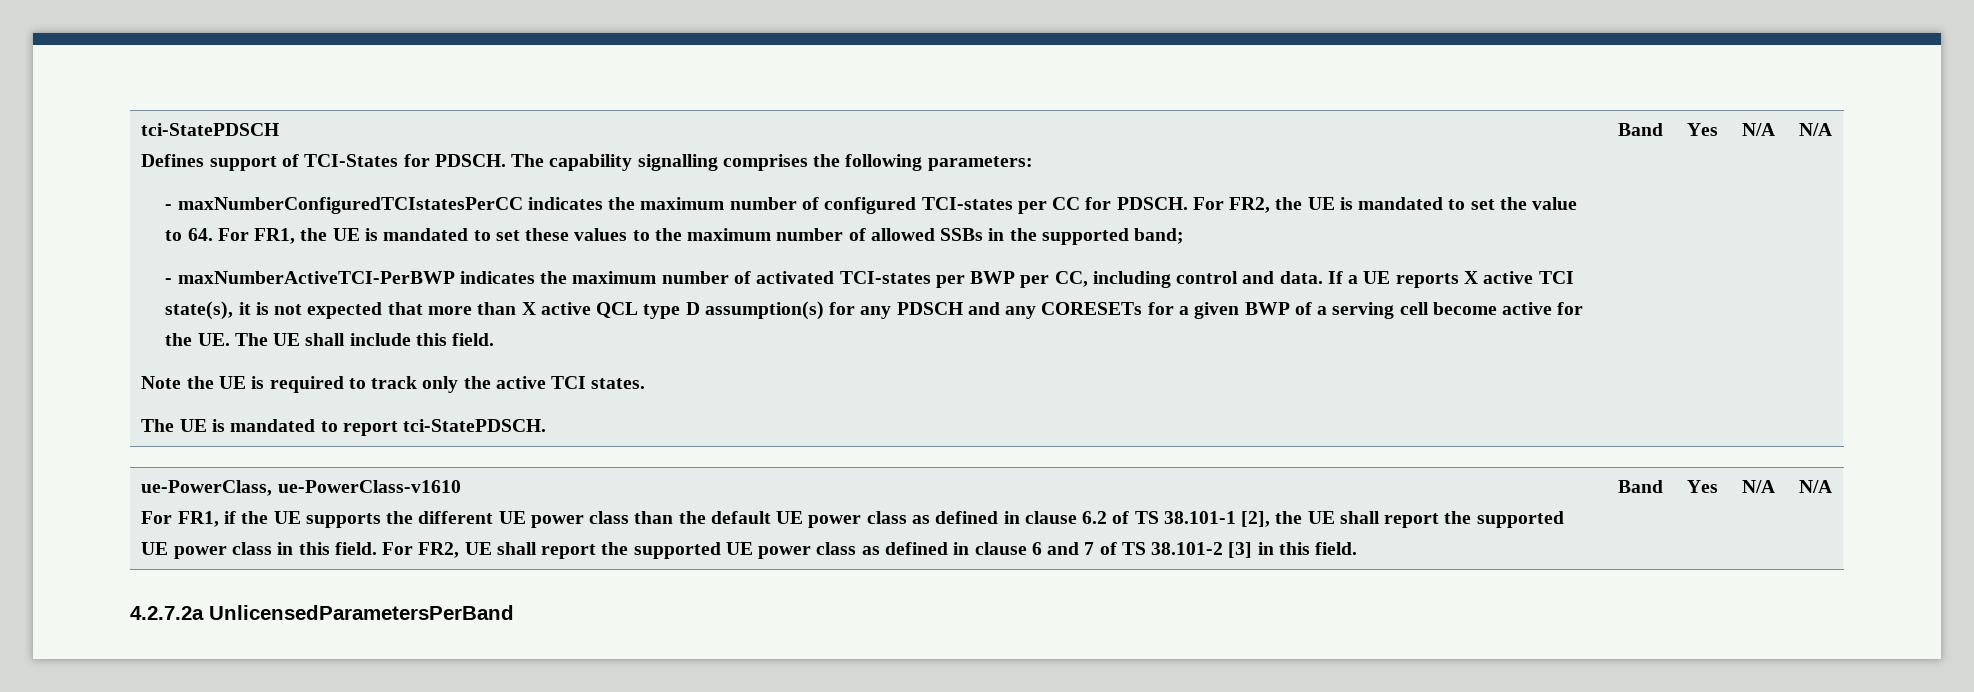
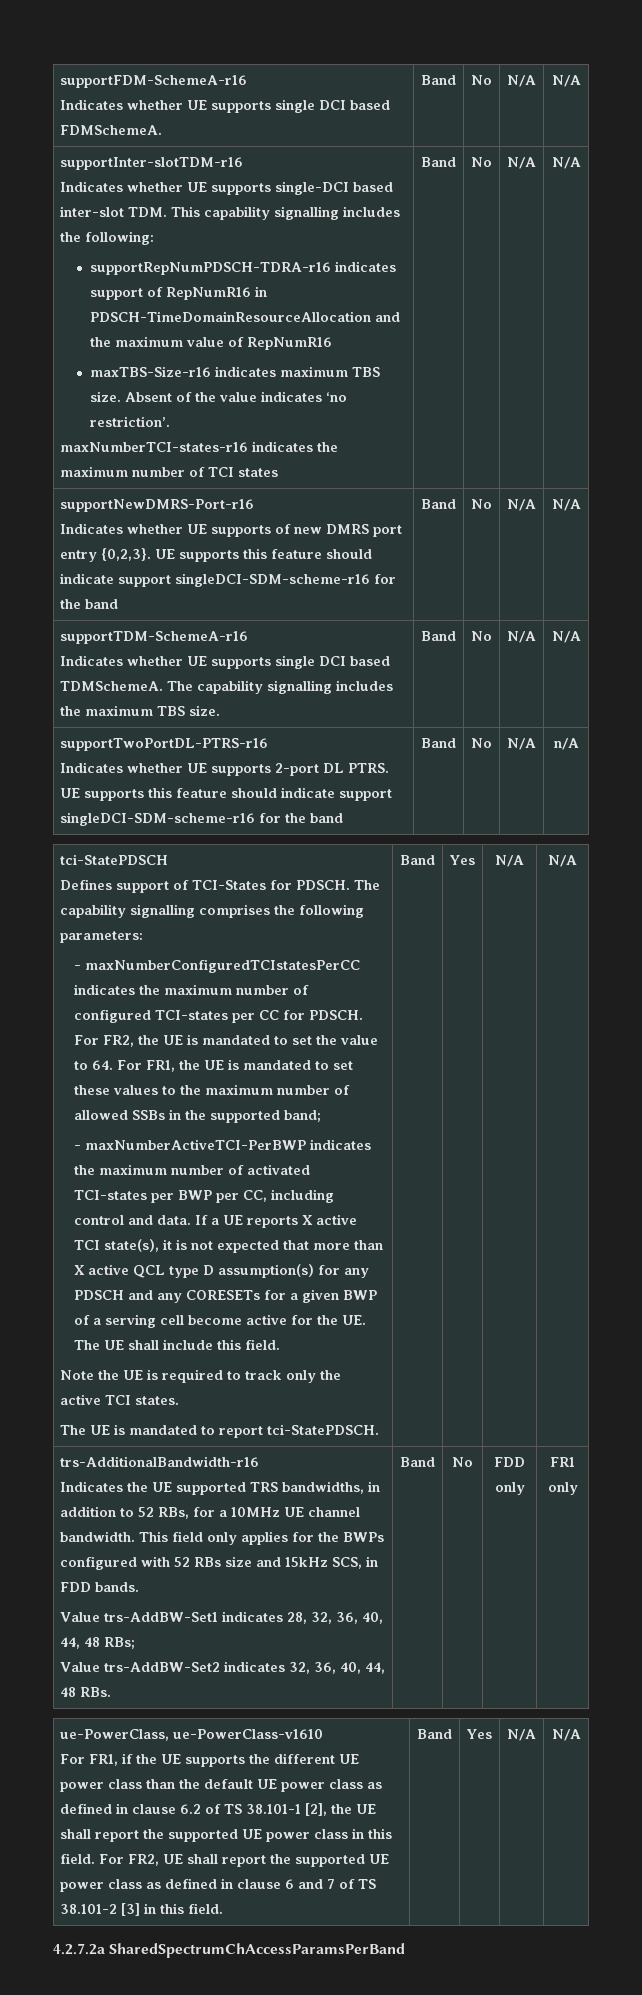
+ supportFDM-SchemeA-r16
+ Indicates whether UE supports single DCI based FDMSchemeA. | Band | No | N/A | N/A
+ supportInter-slotTDM-r16
+ Indicates whether UE supports single-DCI based inter-slot TDM. This capability signalling includes the following:
+ supportRepNumPDSCH-TDRA-r16 indicates support of RepNumR16 in PDSCH-TimeDomainResourceAllocation and the maximum value of RepNumR16
+ maxTBS-Size-r16 indicates maximum TBS size. Absent of the value indicates ‘no restriction’.
+ maxNumberTCI-states-r16 indicates the maximum number of TCI states | Band | No | N/A | N/A
+ supportNewDMRS-Port-r16
+ Indicates whether UE supports of new DMRS port entry {0,2,3}. UE supports this feature should indicate support singleDCI-SDM-scheme-r16 for the band | Band | No | N/A | N/A
+ supportTDM-SchemeA-r16
+ Indicates whether UE supports single DCI based TDMSchemeA. The capability signalling includes the maximum TBS size. | Band | No | N/A | N/A
+ supportTwoPortDL-PTRS-r16
+ Indicates whether UE supports 2-port DL PTRS. UE supports this feature should indicate support singleDCI-SDM-scheme-r16 for the band | Band | No | N/A | n/A
+ trs-AdditionalBandwidth-r16
+ Indicates the UE supported TRS bandwidths, in addition to 52 RBs, for a 10MHz UE channel bandwidth. This field only applies for the BWPs configured with 52 RBs size and 15kHz SCS, in FDD bands.
+ Value trs-AddBW-Set1 indicates 28, 32, 36, 40, 44, 48 RBs;
+ Value trs-AddBW-Set2 indicates 32, 36, 40, 44, 48 RBs. | Band | No | FDD only | FR1 only
- 4.2.7.2a UnlicensedParametersPerBand
+ 4.2.7.2a SharedSpectrumChAccessParamsPerBand

